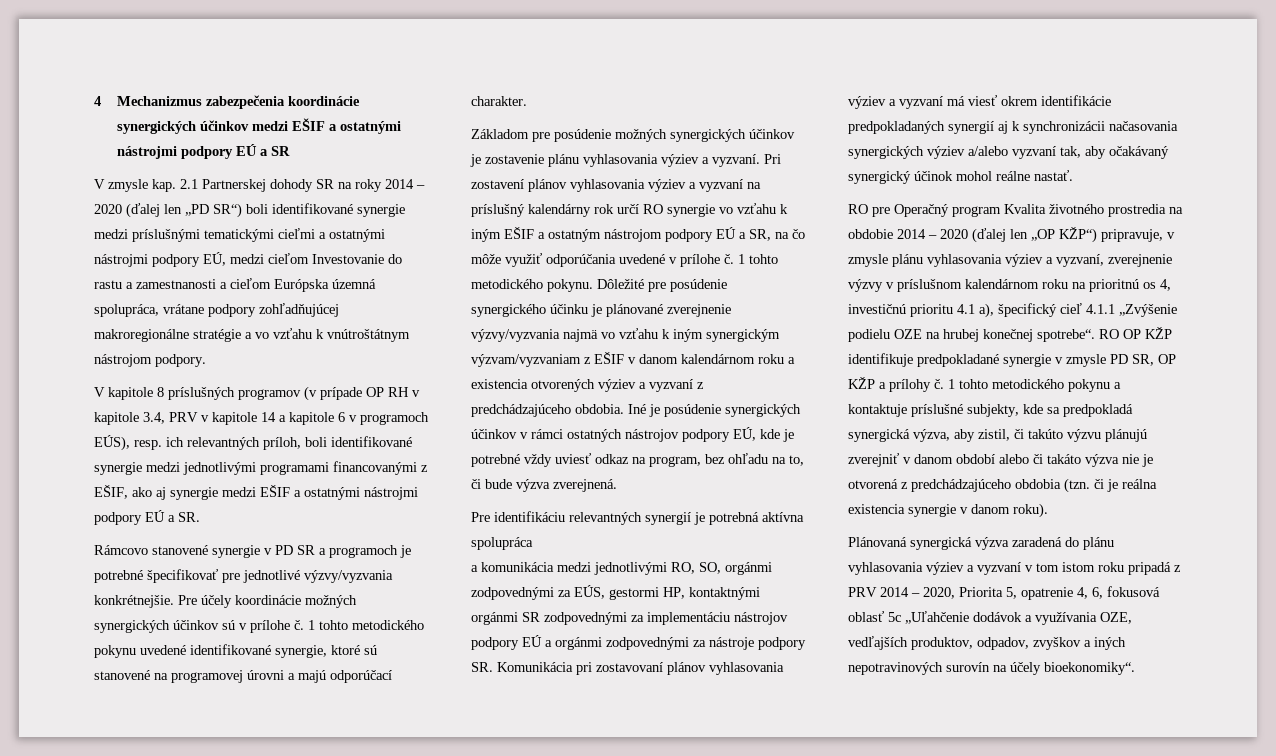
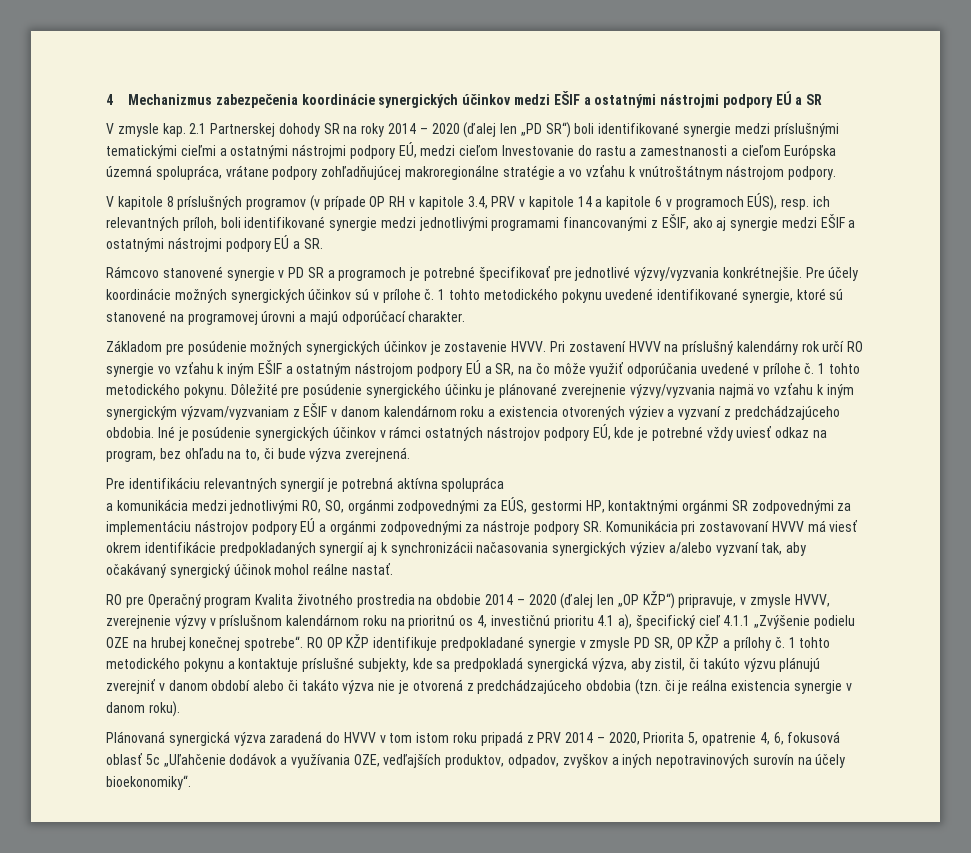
- Základom pre posúdenie možných synergických účinkov je zostavenie plánu vyhlasovania výziev a vyzvaní. Pri zostavení plánov vyhlasovania výziev a vyzvaní na príslušný kalendárny rok určí RO synergie vo vzťahu k iným EŠIF a ostatným nástrojom podpory EÚ a SR, na čo môže využiť odporúčania uvedené v prílohe č.
+ Základom pre posúdenie možných synergických účinkov je zostavenie HVVV. Pri zostavení HVVV na príslušný kalendárny rok určí RO synergie vo vzťahu k iným EŠIF a ostatným nástrojom podpory EÚ a SR, na čo môže využiť odporúčania uvedené v prílohe č.
- a komunikácia medzi jednotlivými RO, SO, orgánmi zodpovednými za EÚS, gestormi HP, kontaktnými orgánmi SR zodpovednými za implementáciu nástrojov podpory EÚ a orgánmi zodpovednými za nástroje podpory SR. Komunikácia pri zostavovaní plánov vyhlasovania výziev a vyzvaní má viesť okrem identifikácie predpokladaných synergií aj k synchronizácii načasovania synergických výziev a/alebo vyzvaní tak, aby očakávaný synergický účinok mohol reálne nastať.
+ a komunikácia medzi jednotlivými RO, SO, orgánmi zodpovednými za EÚS, gestormi HP, kontaktnými orgánmi SR zodpovednými za implementáciu nástrojov podpory EÚ a orgánmi zodpovednými za nástroje podpory SR. Komunikácia pri zostavovaní HVVV má viesť okrem identifikácie predpokladaných synergií aj k synchronizácii načasovania synergických výziev a/alebo vyzvaní tak, aby očakávaný synergický účinok mohol reálne nastať.
- RO pre Operačný program Kvalita životného prostredia na obdobie 2014 – 2020 (ďalej len „OP KŽP“) pripravuje, v zmysle plánu vyhlasovania výziev a vyzvaní, zverejnenie výzvy v príslušnom kalendárnom roku na prioritnú os 4, investičnú prioritu 4.1 a), špecifický cieľ 4.1.1 „Zvýšenie podielu OZE na hrubej konečnej spotrebe“.
+ RO pre Operačný program Kvalita životného prostredia na obdobie 2014 – 2020 (ďalej len „OP KŽP“) pripravuje, v zmysle HVVV, zverejnenie výzvy v príslušnom kalendárnom roku na prioritnú os 4, investičnú prioritu 4.1 a), špecifický cieľ 4.1.1 „Zvýšenie podielu OZE na hrubej konečnej spotrebe“.
- Plánovaná synergická výzva zaradená do plánu vyhlasovania výziev a vyzvaní v tom istom roku pripadá z PRV 2014 – 2020, Priorita 5, opatrenie 4, 6, fokusová oblasť 5c „Uľahčenie dodávok a využívania OZE, vedľajších produktov, odpadov, zvyškov a iných nepotravinových surovín na účely bioekonomiky“.
+ Plánovaná synergická výzva zaradená do HVVV v tom istom roku pripadá z PRV 2014 – 2020, Priorita 5, opatrenie 4, 6, fokusová oblasť 5c „Uľahčenie dodávok a využívania OZE, vedľajších produktov, odpadov, zvyškov a iných nepotravinových surovín na účely bioekonomiky“.

